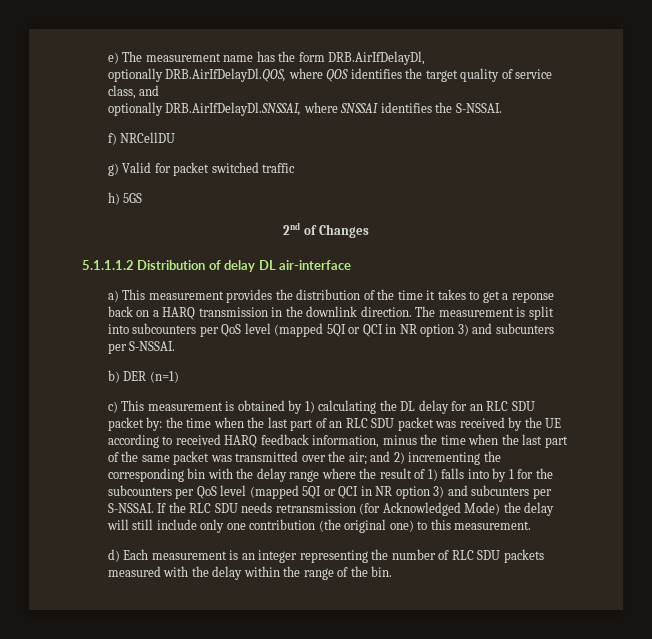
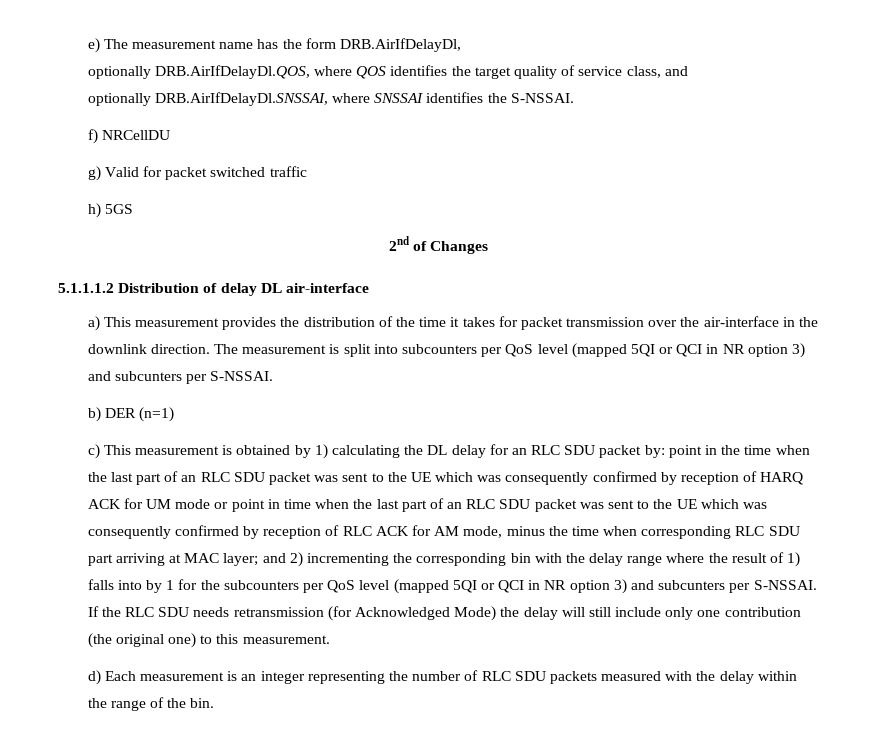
- a) This measurement provides the distribution of the time it takes to get a reponse back on a HARQ transmission in the downlink direction.
+ a) This measurement provides the distribution of the time it takes for packet transmission over the air-interface in the downlink direction.
- the time when the last part of an RLC SDU packet was received by the UE according to received HARQ feedback information, minus the time when the last part of the same packet was transmitted over the air;
+ point in the time when the last part of an RLC SDU packet was sent to the UE which was consequently confirmed by reception of HARQ ACK for UM mode or point in time when the last part of an RLC SDU packet was sent to the UE which was consequently confirmed by reception of RLC ACK for AM mode, minus the time when corresponding RLC SDU part arriving at MAC layer;

